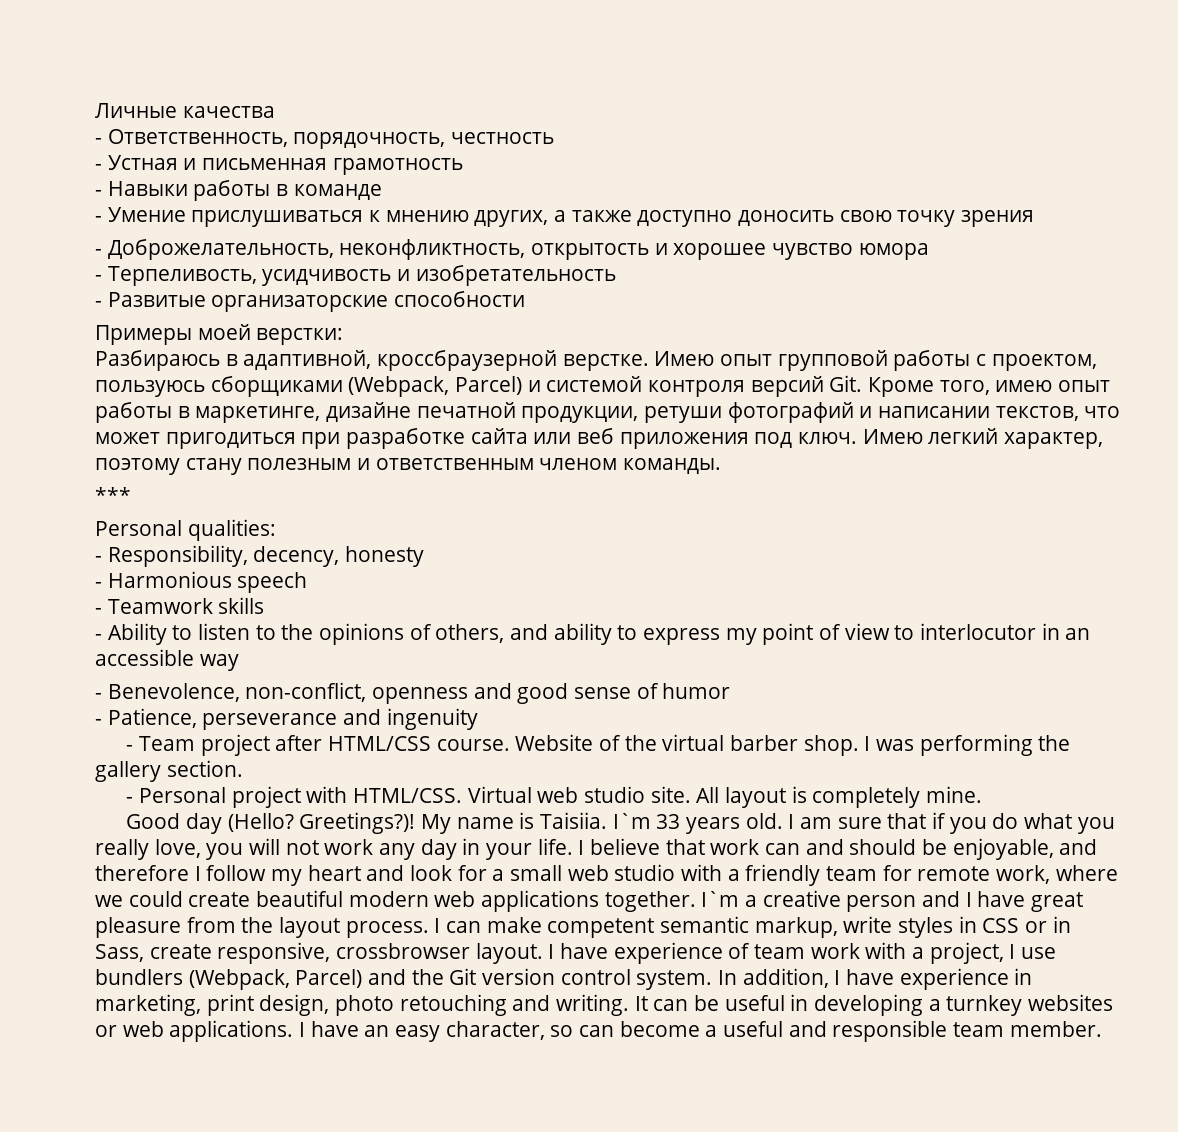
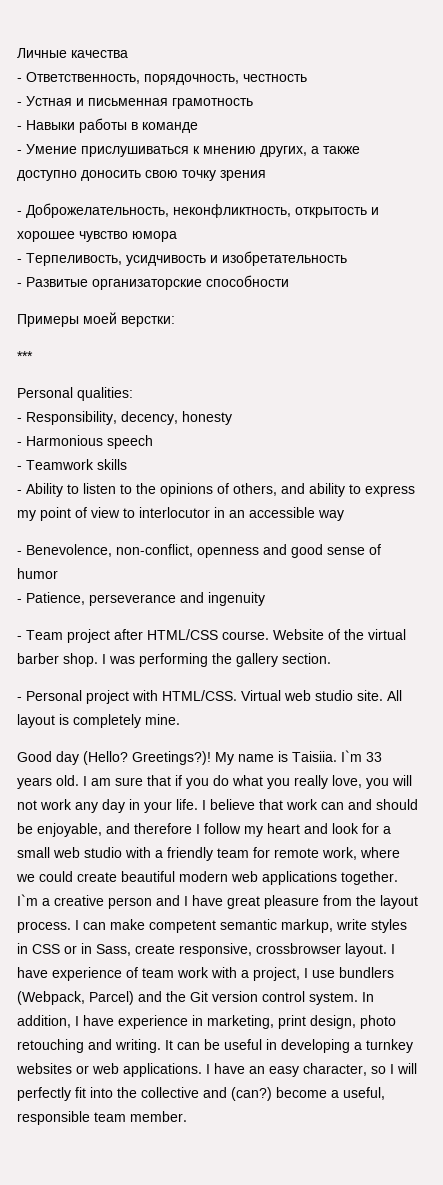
- Разбираюсь в адаптивной, кроссбраузерной верстке. Имею опыт групповой работы с проектом, пользуюсь сборщиками (Webpack, Parcel) и системой контроля версий Git. Кроме того, имею опыт работы в маркетинге, дизайне печатной продукции, ретуши фотографий и написании текстов, что может пригодиться при разработке сайта или веб приложения под ключ. Имею легкий характер, поэтому стану полезным и ответственным членом команды.
- I have an easy character, so can become a useful and responsible team member.
+ I have an easy character, so I will perfectly fit into the collective and (can?) become a useful, responsible team member.

